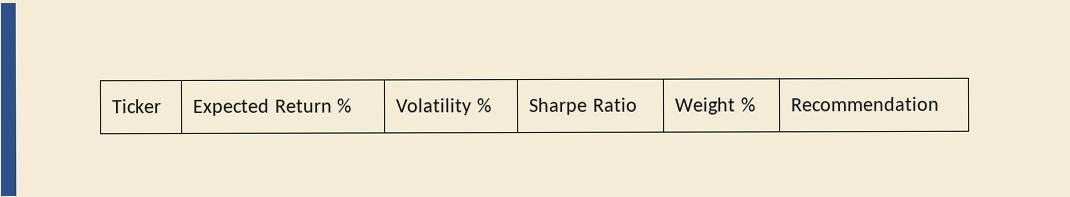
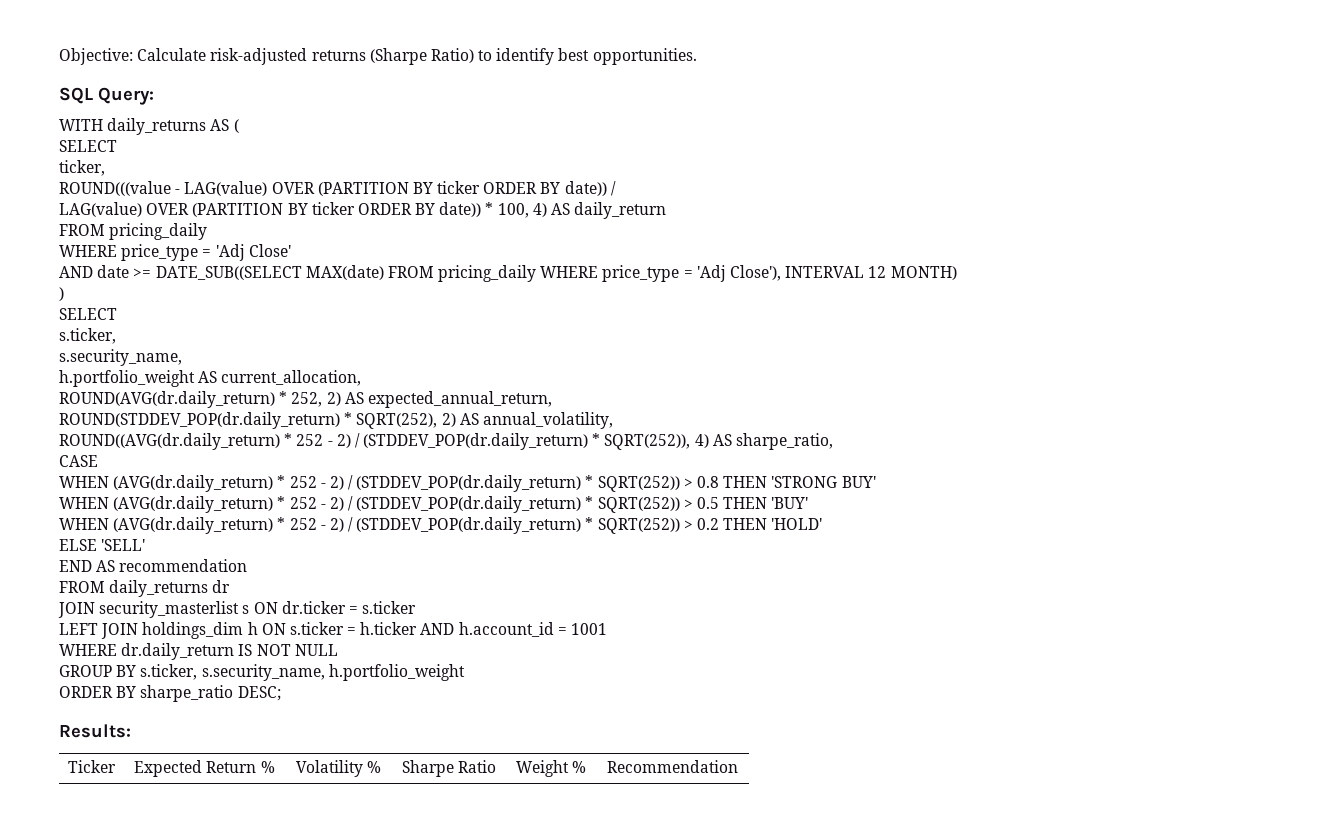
+ Objective: Calculate risk-adjusted returns (Sharpe Ratio) to identify best opportunities.
+ SQL Query:
+ WITH daily_returns AS (
+ SELECT
+ ticker,
+ ROUND(((value - LAG(value) OVER (PARTITION BY ticker ORDER BY date)) /
+ LAG(value) OVER (PARTITION BY ticker ORDER BY date)) * 100, 4) AS daily_return
+ FROM pricing_daily
+ WHERE price_type = 'Adj Close'
+ AND date >= DATE_SUB((SELECT MAX(date) FROM pricing_daily WHERE price_type = 'Adj Close'), INTERVAL 12 MONTH)
+ )
+ SELECT
+ s.ticker,
+ s.security_name,
+ h.portfolio_weight AS current_allocation,
+ ROUND(AVG(dr.daily_return) * 252, 2) AS expected_annual_return,
+ ROUND(STDDEV_POP(dr.daily_return) * SQRT(252), 2) AS annual_volatility,
+ ROUND((AVG(dr.daily_return) * 252 - 2) / (STDDEV_POP(dr.daily_return) * SQRT(252)), 4) AS sharpe_ratio,
+ CASE
+ WHEN (AVG(dr.daily_return) * 252 - 2) / (STDDEV_POP(dr.daily_return) * SQRT(252)) > 0.8 THEN 'STRONG BUY'
+ WHEN (AVG(dr.daily_return) * 252 - 2) / (STDDEV_POP(dr.daily_return) * SQRT(252)) > 0.5 THEN 'BUY'
+ WHEN (AVG(dr.daily_return) * 252 - 2) / (STDDEV_POP(dr.daily_return) * SQRT(252)) > 0.2 THEN 'HOLD'
+ ELSE 'SELL'
+ END AS recommendation
+ FROM daily_returns dr
+ JOIN security_masterlist s ON dr.ticker = s.ticker
+ LEFT JOIN holdings_dim h ON s.ticker = h.ticker AND h.account_id = 1001
+ WHERE dr.daily_return IS NOT NULL
+ GROUP BY s.ticker, s.security_name, h.portfolio_weight
+ ORDER BY sharpe_ratio DESC;
+ Results:

